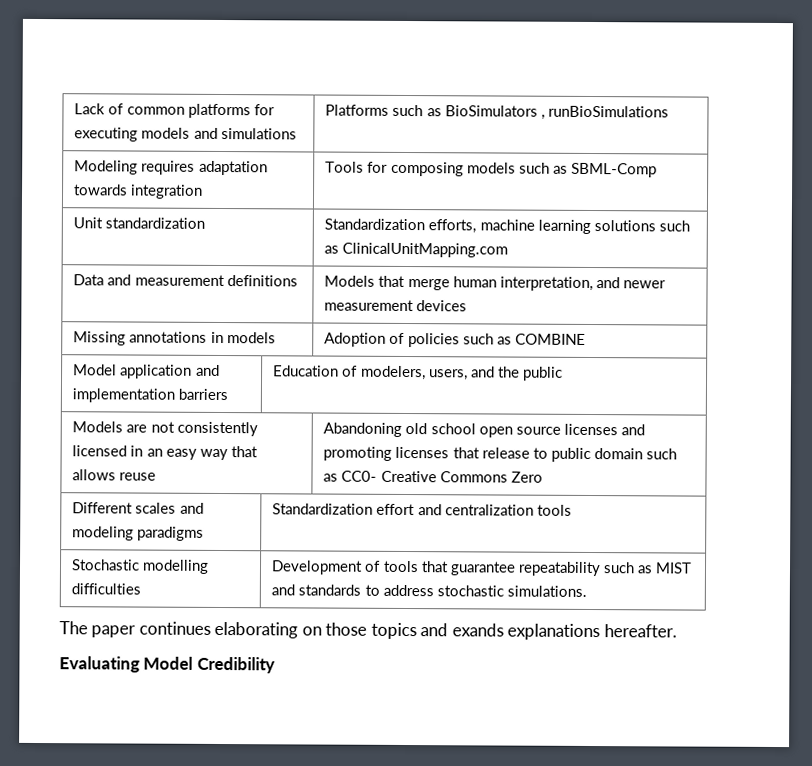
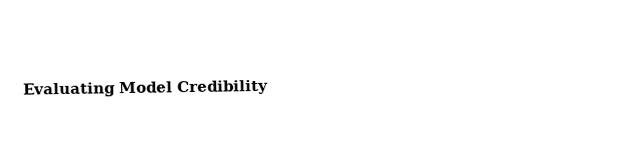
- Lack of common platforms for executing models and simulations | Platforms such as BioSimulators , runBioSimulations
- Modeling requires adaptation towards integration | Tools for composing models such as SBML-Comp
- Unit standardization | Standardization efforts, machine learning solutions such as ClinicalUnitMapping.com
- Data and measurement definitions | Models that merge human interpretation, and newer measurement devices
- Missing annotations in models | Adoption of policies such as COMBINE
- Model application and implementation barriers | Education of modelers, users, and the public
- Models are not consistently licensed in an easy way that allows reuse | Abandoning old school open source licenses and promoting licenses that release to public domain such as CC0- Creative Commons Zero
- Different scales and modeling paradigms | Standardization effort and centralization tools
- Stochastic modelling difficulties | Development of tools that guarantee repeatability such as MIST and standards to address stochastic simulations.
- The paper continues elaborating on those topics and exands explanations hereafter.

